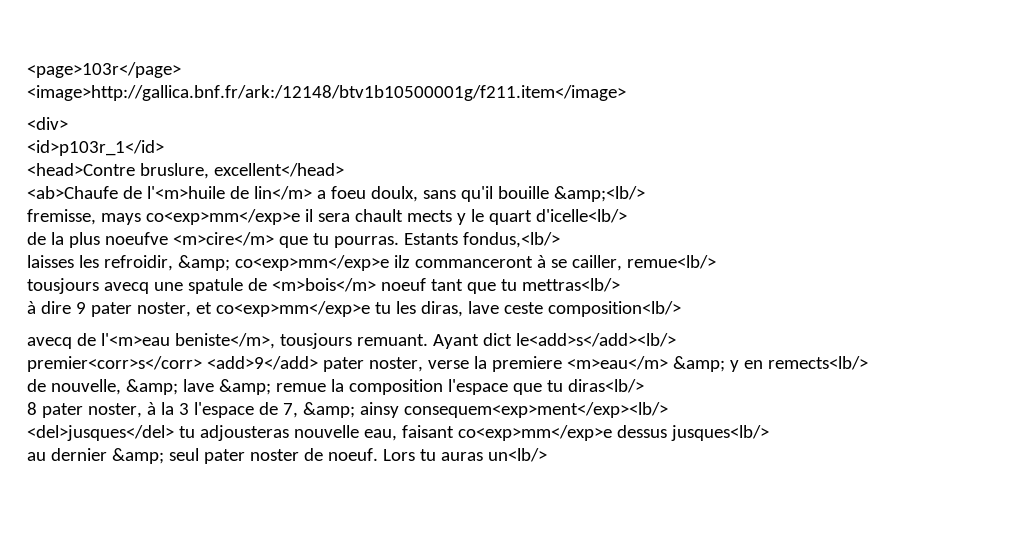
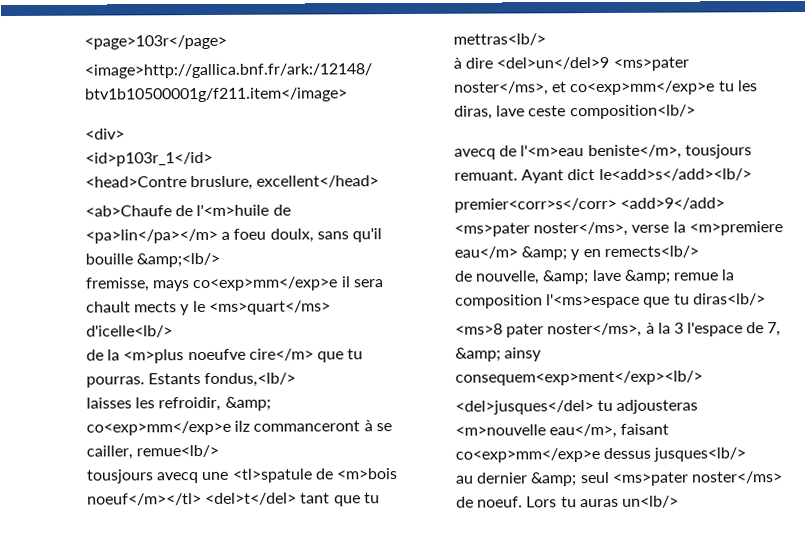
- <ab>Chaufe de l'<m>huile de lin</m> a foeu doulx, sans qu'il bouille &amp;<lb/>
+ <ab>Chaufe de l'<m>huile de <pa>lin</pa></m> a foeu doulx, sans qu'il bouille &amp;<lb/>
- fremisse, mays co<exp>mm</exp>e il sera chault mects y le quart d'icelle<lb/>
+ fremisse, mays co<exp>mm</exp>e il sera chault mects y le <ms>quart</ms> d'icelle<lb/>
- de la plus noeufve <m>cire</m> que tu pourras.
+ de la <m>plus noeufve cire</m> que tu pourras.
- tousjours avecq une spatule de <m>bois</m> noeuf tant que tu mettras<lb/>
+ tousjours avecq une <tl>spatule de <m>bois noeuf</m></tl> <del>t</del> tant que tu mettras<lb/>
- à dire 9 pater noster, et co<exp>mm</exp>e tu les diras, lave ceste composition<lb/>
+ à dire <del>un</del>9 <ms>pater noster</ms>, et co<exp>mm</exp>e tu les diras, lave ceste composition<lb/>
- premier<corr>s</corr> <add>9</add> pater noster, verse la premiere <m>eau</m> &amp; y en remects<lb/>
+ premier<corr>s</corr> <add>9</add> <ms>pater noster</ms>, verse la <m>premiere eau</m> &amp; y en remects<lb/>
- de nouvelle, &amp; lave &amp; remue la composition l'espace que tu diras<lb/>
+ de nouvelle, &amp; lave &amp; remue la composition l'<ms>espace que tu diras<lb/>
- 8 pater noster, à la 3 l'espace de 7, &amp; ainsy consequem<exp>ment</exp><lb/>
+ <ms>8 pater noster</ms>, à la 3 l'espace de 7, &amp; ainsy consequem<exp>ment</exp><lb/>
- <del>jusques</del> tu adjousteras nouvelle eau, faisant co<exp>mm</exp>e dessus jusques<lb/>
+ <del>jusques</del> tu adjousteras <m>nouvelle eau</m>, faisant co<exp>mm</exp>e dessus jusques<lb/>
- au dernier &amp; seul pater noster de noeuf.
+ au dernier &amp; seul <ms>pater noster</ms> de noeuf.

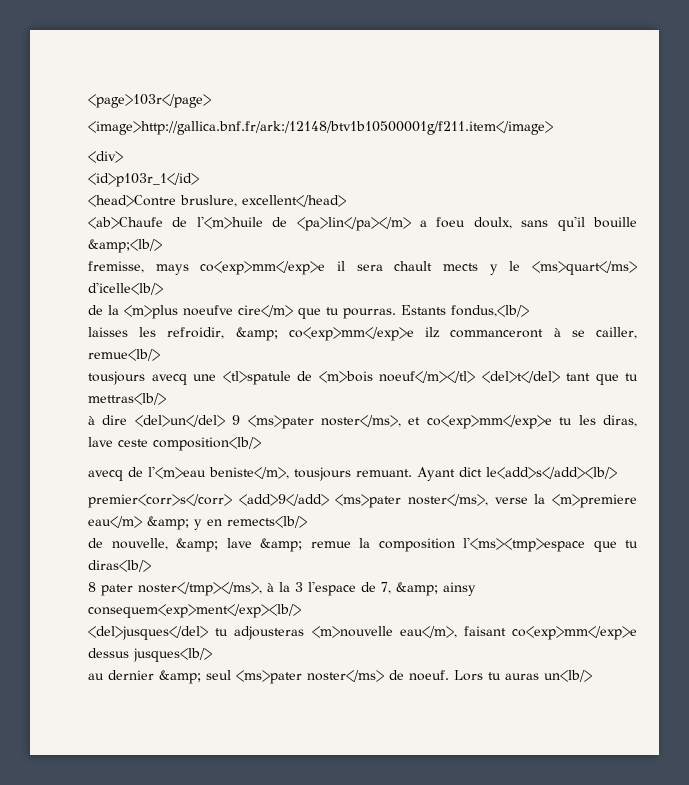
- à dire <del>un</del>9 <ms>pater noster</ms>, et co<exp>mm</exp>e tu les diras, lave ceste composition<lb/>
+ à dire <del>un</del> 9 <ms>pater noster</ms>, et co<exp>mm</exp>e tu les diras, lave ceste composition<lb/>
- de nouvelle, &amp; lave &amp; remue la composition l'<ms>espace que tu diras<lb/>
+ de nouvelle, &amp; lave &amp; remue la composition l'<ms><tmp>espace que tu diras<lb/>
- <ms>8 pater noster</ms>, à la 3 l'espace de 7, &amp; ainsy consequem<exp>ment</exp><lb/>
+ 8 pater noster</tmp></ms>, à la 3 l'espace de 7, &amp; ainsy consequem<exp>ment</exp><lb/>

